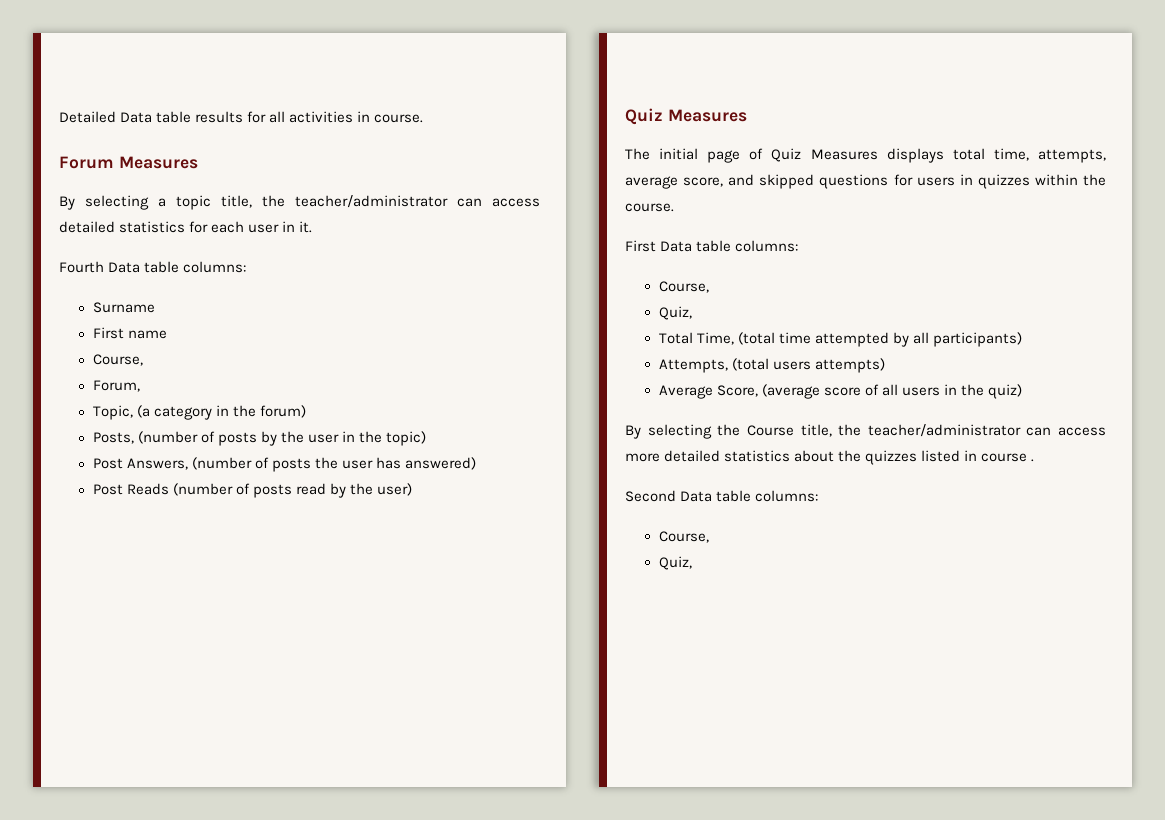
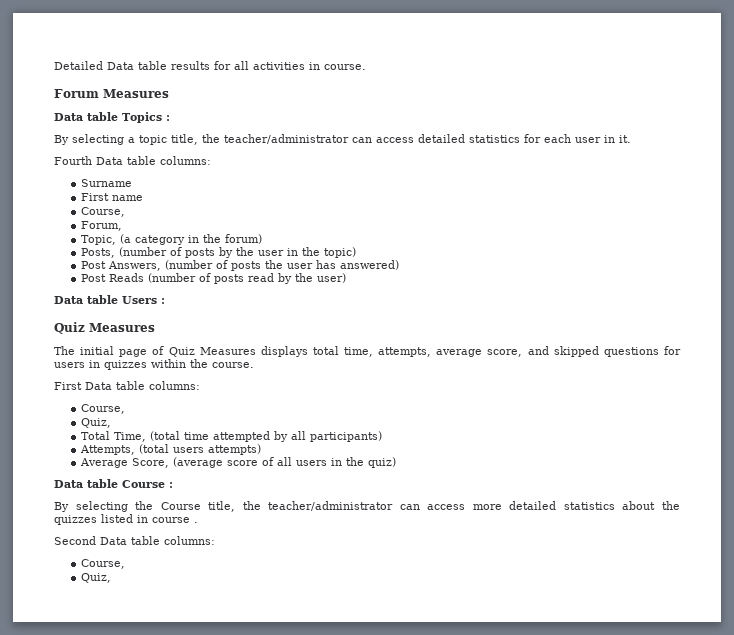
+ Data table Topics :
+ Data table Users :
+ Data table Course :

